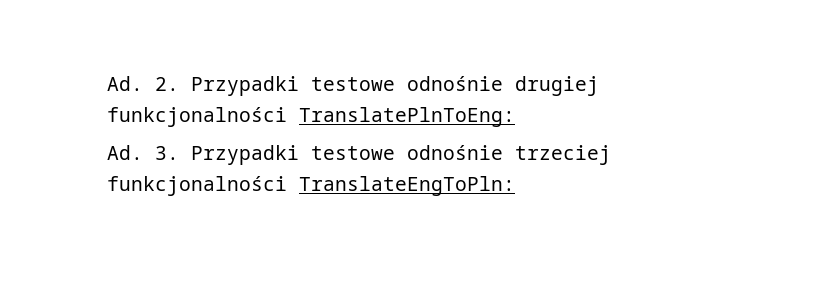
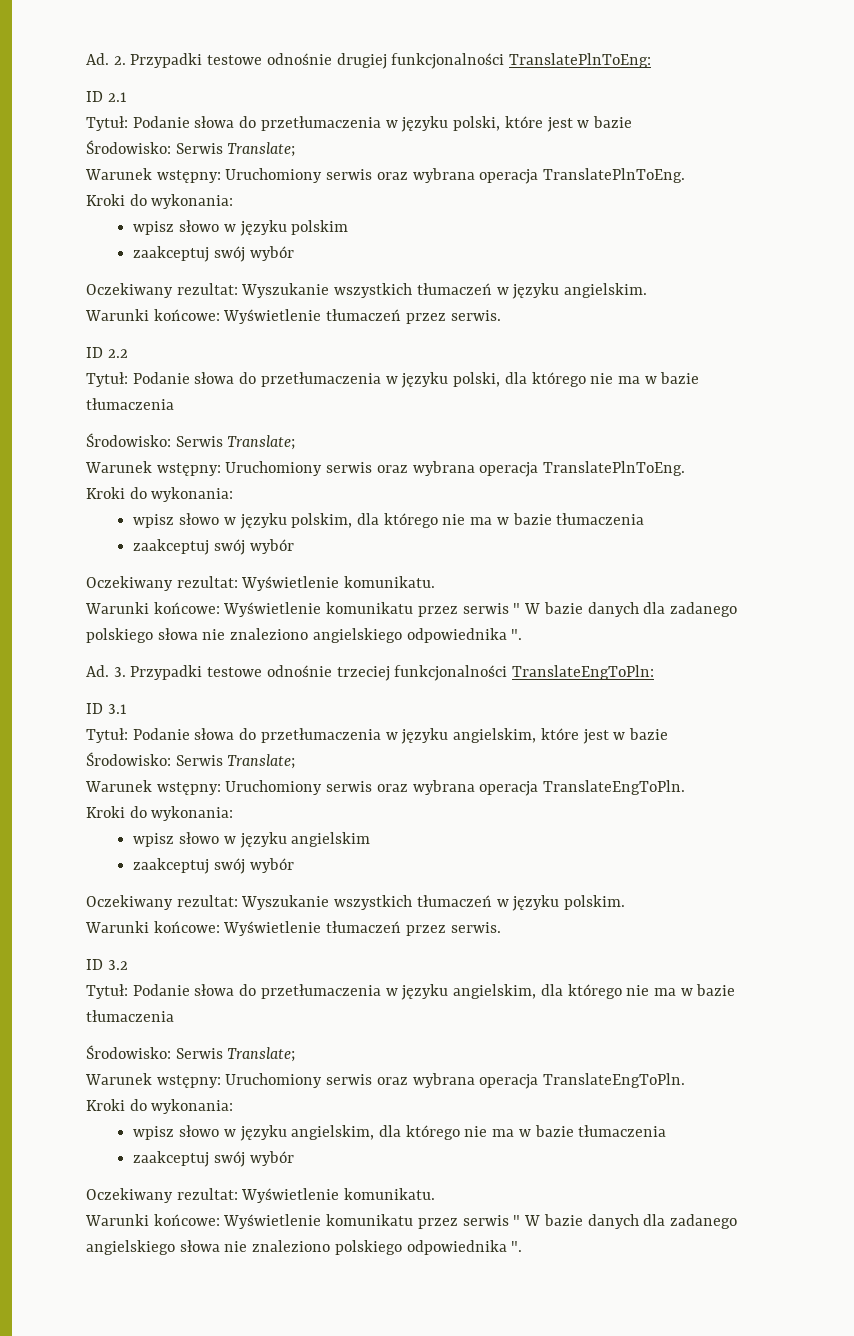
+ ID 2.1
+ Tytuł: Podanie słowa do przetłumaczenia w języku polski, które jest w bazie
+ Środowisko: Serwis Translate;
+ Warunek wstępny: Uruchomiony serwis oraz wybrana operacja TranslatePlnToEng.
+ Kroki do wykonania:
+ wpisz słowo w języku polskim
+ zaakceptuj swój wybór
+ Oczekiwany rezultat: Wyszukanie wszystkich tłumaczeń w języku angielskim.
+ Warunki końcowe: Wyświetlenie tłumaczeń przez serwis.
+ ID 2.2
+ Tytuł: Podanie słowa do przetłumaczenia w języku polski, dla którego nie ma w bazie tłumaczenia
+ Środowisko: Serwis Translate;
+ Warunek wstępny: Uruchomiony serwis oraz wybrana operacja TranslatePlnToEng.
+ Kroki do wykonania:
+ wpisz słowo w języku polskim, dla którego nie ma w bazie tłumaczenia
+ zaakceptuj swój wybór
+ Oczekiwany rezultat: Wyświetlenie komunikatu.
+ Warunki końcowe: Wyświetlenie komunikatu przez serwis " W bazie danych dla zadanego polskiego słowa nie znaleziono angielskiego odpowiednika ".
+ ID 3.1
+ Tytuł: Podanie słowa do przetłumaczenia w języku angielskim, które jest w bazie
+ Środowisko: Serwis Translate;
+ Warunek wstępny: Uruchomiony serwis oraz wybrana operacja TranslateEngToPln.
+ Kroki do wykonania:
+ wpisz słowo w języku angielskim
+ zaakceptuj swój wybór
+ Oczekiwany rezultat: Wyszukanie wszystkich tłumaczeń w języku polskim.
+ Warunki końcowe: Wyświetlenie tłumaczeń przez serwis.
+ ID 3.2
+ Tytuł: Podanie słowa do przetłumaczenia w języku angielskim, dla którego nie ma w bazie tłumaczenia
+ Środowisko: Serwis Translate;
+ Warunek wstępny: Uruchomiony serwis oraz wybrana operacja TranslateEngToPln.
+ Kroki do wykonania:
+ wpisz słowo w języku angielskim, dla którego nie ma w bazie tłumaczenia
+ zaakceptuj swój wybór
+ Oczekiwany rezultat: Wyświetlenie komunikatu.
+ Warunki końcowe: Wyświetlenie komunikatu przez serwis " W bazie danych dla zadanego angielskiego słowa nie znaleziono polskiego odpowiednika ".

